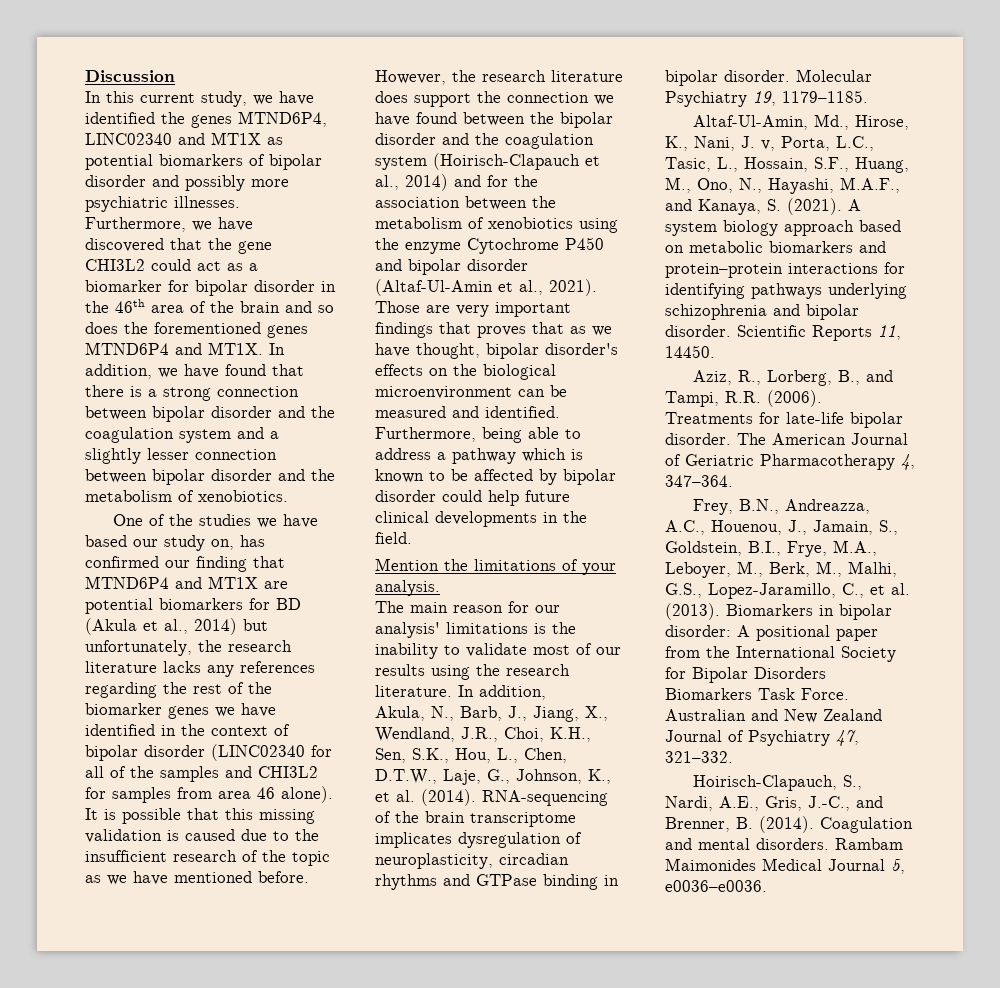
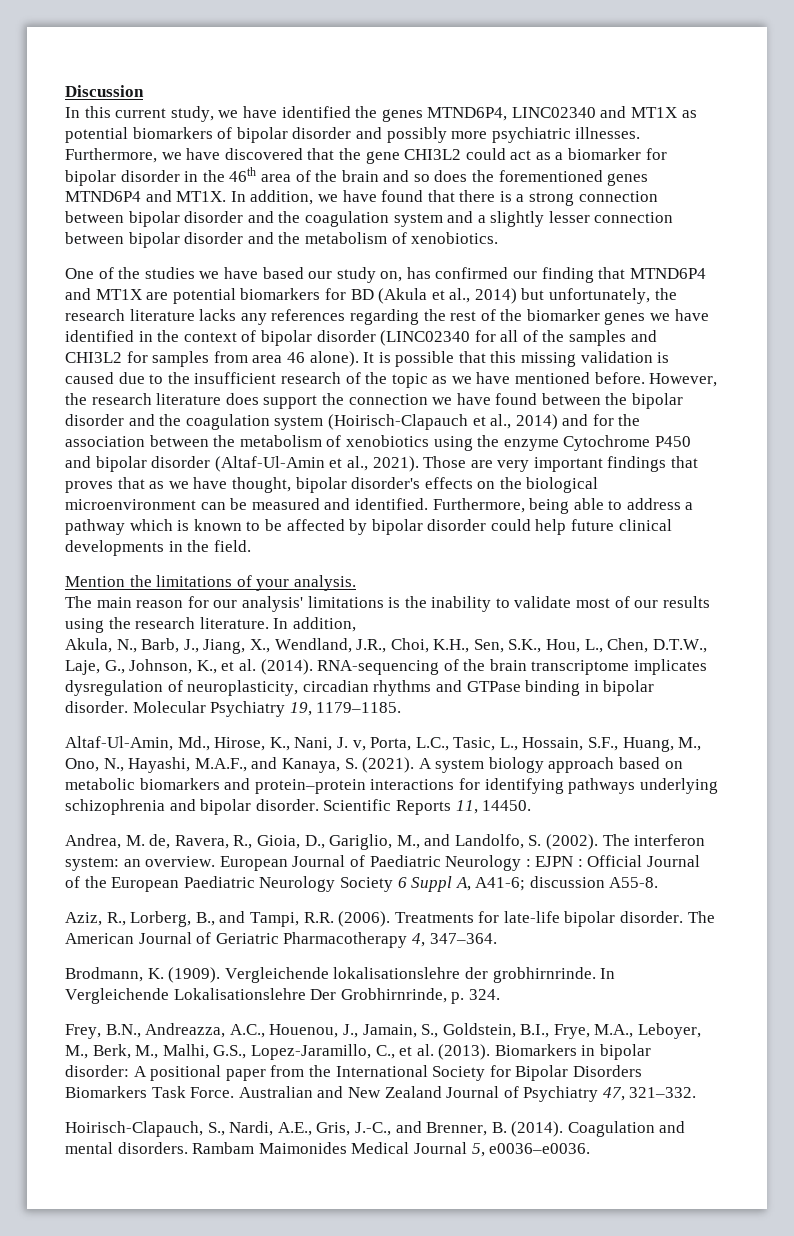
+ Andrea, M. de, Ravera, R., Gioia, D., Gariglio, M., and Landolfo, S. (2002). The interferon system: an overview. European Journal of Paediatric Neurology : EJPN : Official Journal of the European Paediatric Neurology Society 6 Suppl A, A41-6; discussion A55-8.
+ Brodmann, K. (1909). Vergleichende lokalisationslehre der grobhirnrinde. In Vergleichende Lokalisationslehre Der Grobhirnrinde, p. 324.

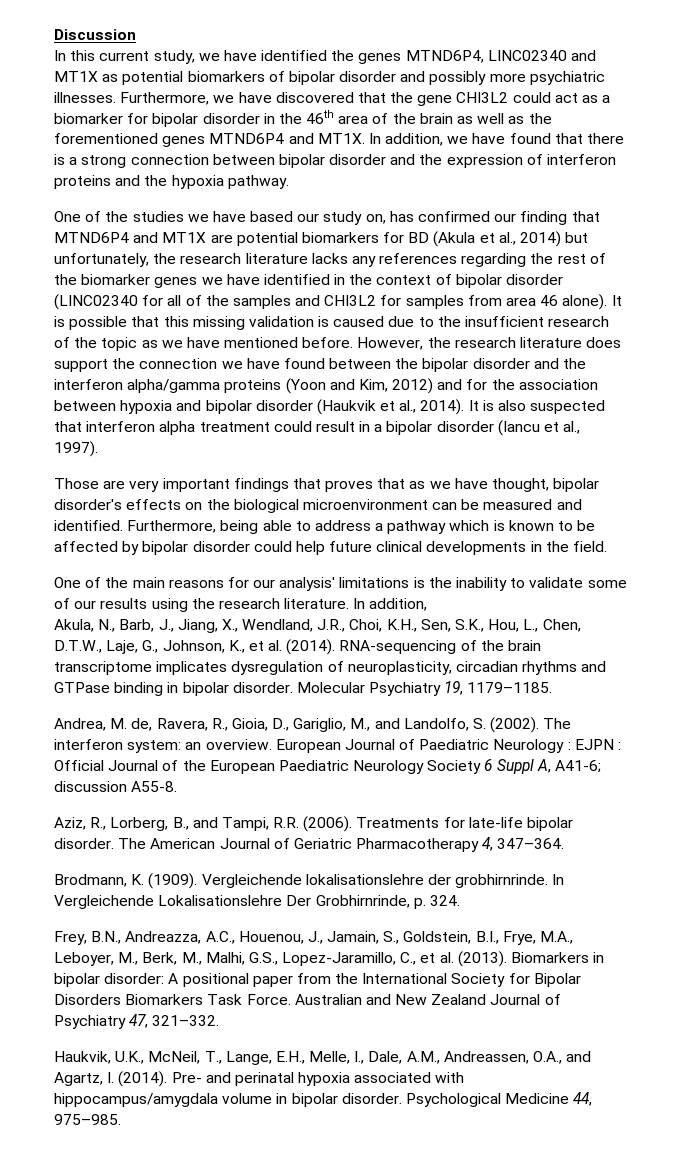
- Furthermore, we have discovered that the gene CHI3L2 could act as a biomarker for bipolar disorder in the 46th area of the brain and so does the forementioned genes MTND6P4 and MT1X.
+ Furthermore, we have discovered that the gene CHI3L2 could act as a biomarker for bipolar disorder in the 46th area of the brain as well as the forementioned genes MTND6P4 and MT1X.
- In addition, we have found that there is a strong connection between bipolar disorder and the coagulation system and a slightly lesser connection between bipolar disorder and the metabolism of xenobiotics.
+ In addition, we have found that there is a strong connection between bipolar disorder and the expression of interferon proteins and the hypoxia pathway.
- However, the research literature does support the connection we have found between the bipolar disorder and the coagulation system (Hoirisch-Clapauch et al., 2014) and for the association between the metabolism of xenobiotics using the enzyme Cytochrome P450 and bipolar disorder (Altaf-Ul-Amin et al., 2021). Those are very important findings that proves that as we have thought, bipolar disorder's effects on the biological microenvironment can be measured and identified.
+ However, the research literature does support the connection we have found between the bipolar disorder and the interferon alpha/gamma proteins (Yoon and Kim, 2012) and for the association between hypoxia and bipolar disorder (Haukvik et al., 2014). It is also suspected that interferon alpha treatment could result in a bipolar disorder (Iancu et al., 1997).
+ Those are very important findings that proves that as we have thought, bipolar disorder's effects on the biological microenvironment can be measured and identified.
- Mention the limitations of your analysis.
- The main reason for our analysis' limitations is the inability to validate most of our results using the research literature.
+ One of the main reasons for our analysis' limitations is the inability to validate some of our results using the research literature.
- Altaf-Ul-Amin, Md., Hirose, K., Nani, J. v, Porta, L.C., Tasic, L., Hossain, S.F., Huang, M., Ono, N., Hayashi, M.A.F., and Kanaya, S. (2021). A system biology approach based on metabolic biomarkers and protein–protein interactions for identifying pathways underlying schizophrenia and bipolar disorder. Scientific Reports 11, 14450.
- Hoirisch-Clapauch, S., Nardi, A.E., Gris, J.-C., and Brenner, B. (2014). Coagulation and mental disorders. Rambam Maimonides Medical Journal 5, e0036–e0036.
+ Haukvik, U.K., McNeil, T., Lange, E.H., Melle, I., Dale, A.M., Andreassen, O.A., and Agartz, I. (2014). Pre- and perinatal hypoxia associated with hippocampus/amygdala volume in bipolar disorder. Psychological Medicine 44, 975–985.

